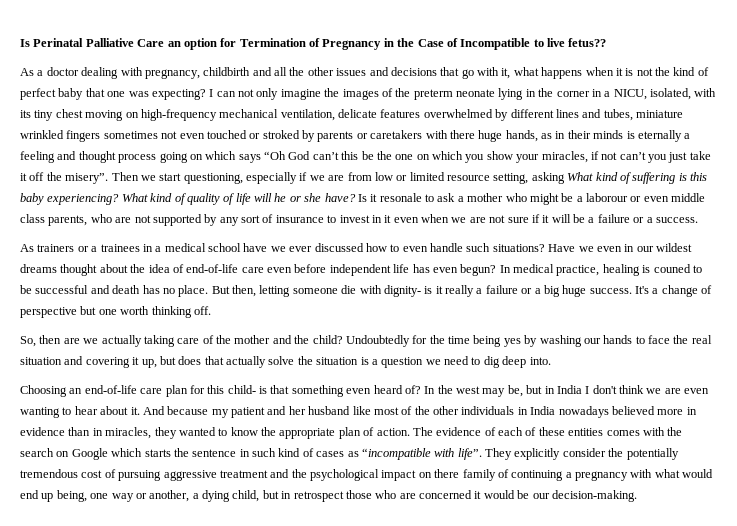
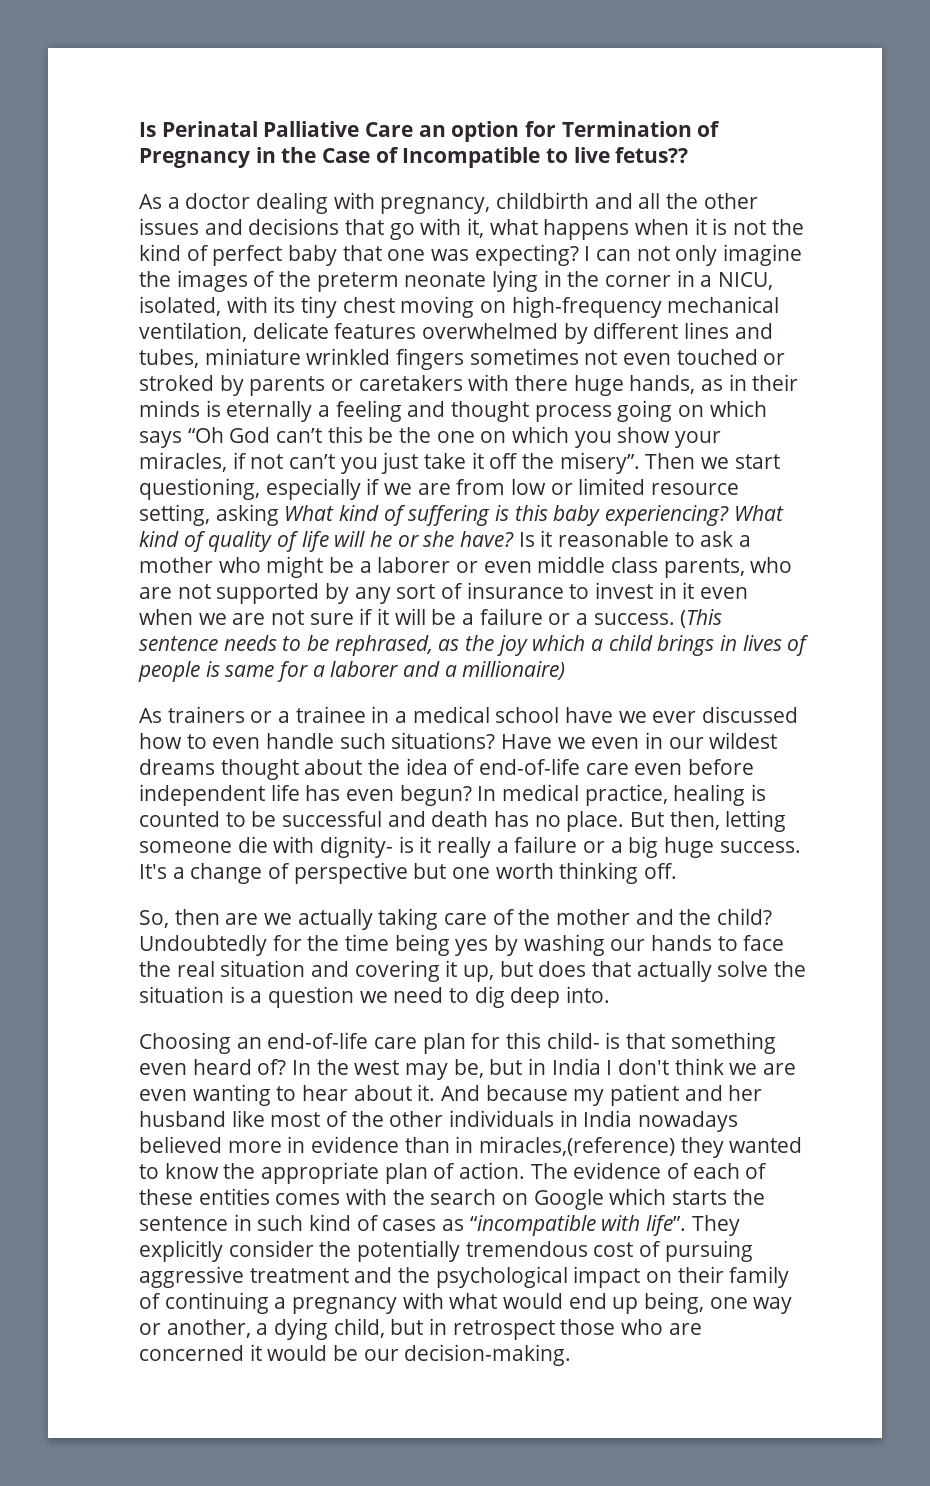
- Is it resonale to ask a mother who might be a laborour or even middle class parents, who are not supported by any sort of insurance to invest in it even when we are not sure if it will be a failure or a success.
+ Is it reasonable to ask a mother who might be a laborer or even middle class parents, who are not supported by any sort of insurance to invest in it even when we are not sure if it will be a failure or a success. (This sentence needs to be rephrased, as the joy which a child brings in lives of people is same for a laborer and a millionaire)
- As trainers or a trainees in a medical school have we ever discussed how to even handle such situations?
+ As trainers or a trainee in a medical school have we ever discussed how to even handle such situations?
- In medical practice, healing is couned to be successful and death has no place.
+ In medical practice, healing is counted to be successful and death has no place.
- And because my patient and her husband like most of the other individuals in India nowadays believed more in evidence than in miracles, they wanted to know the appropriate plan of action.
+ And because my patient and her husband like most of the other individuals in India nowadays believed more in evidence than in miracles,(reference) they wanted to know the appropriate plan of action.
- They explicitly consider the potentially tremendous cost of pursuing aggressive treatment and the psychological impact on there family of continuing a pregnancy with what would end up being, one way or another, a dying child, but in retrospect those who are concerned it would be our decision-making.
+ They explicitly consider the potentially tremendous cost of pursuing aggressive treatment and the psychological impact on their family of continuing a pregnancy with what would end up being, one way or another, a dying child, but in retrospect those who are concerned it would be our decision-making.

